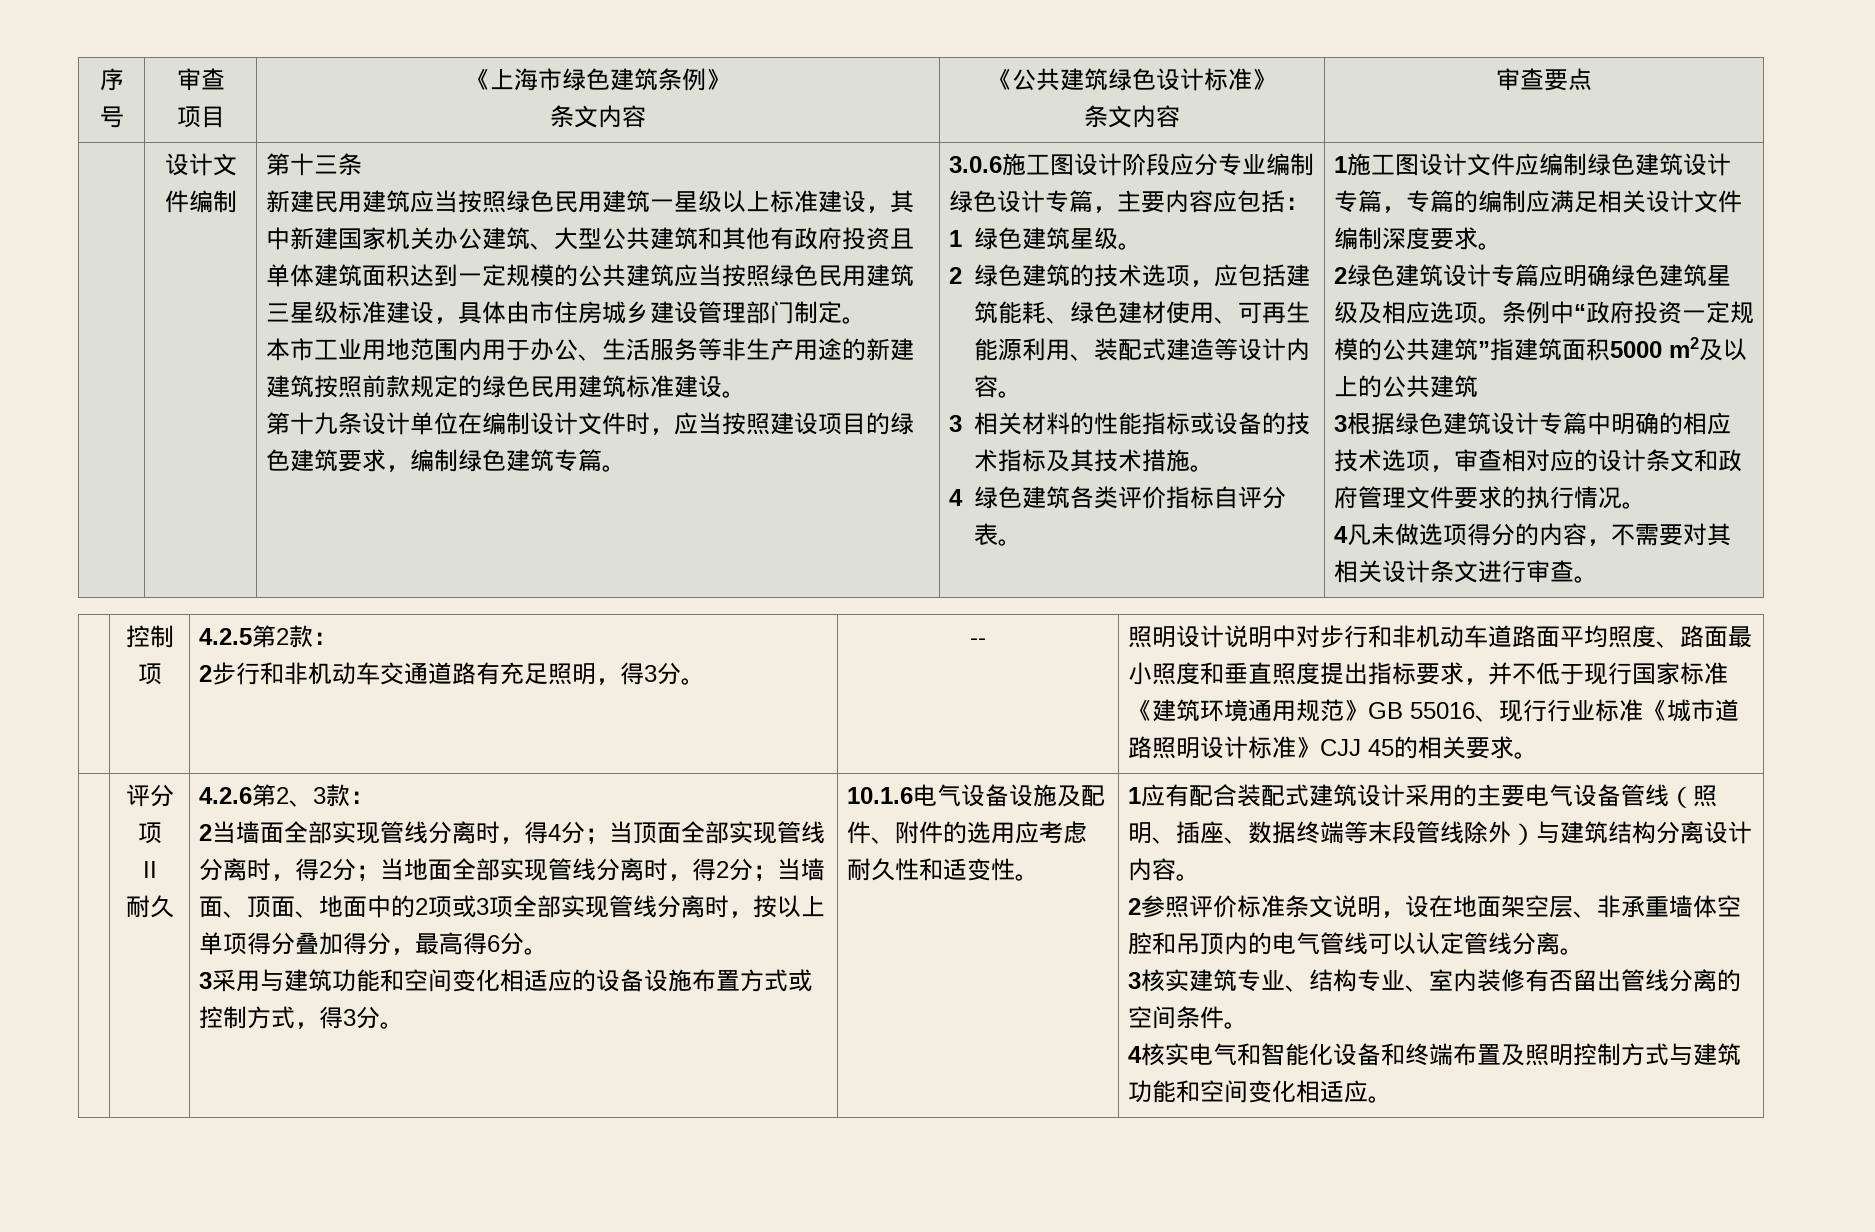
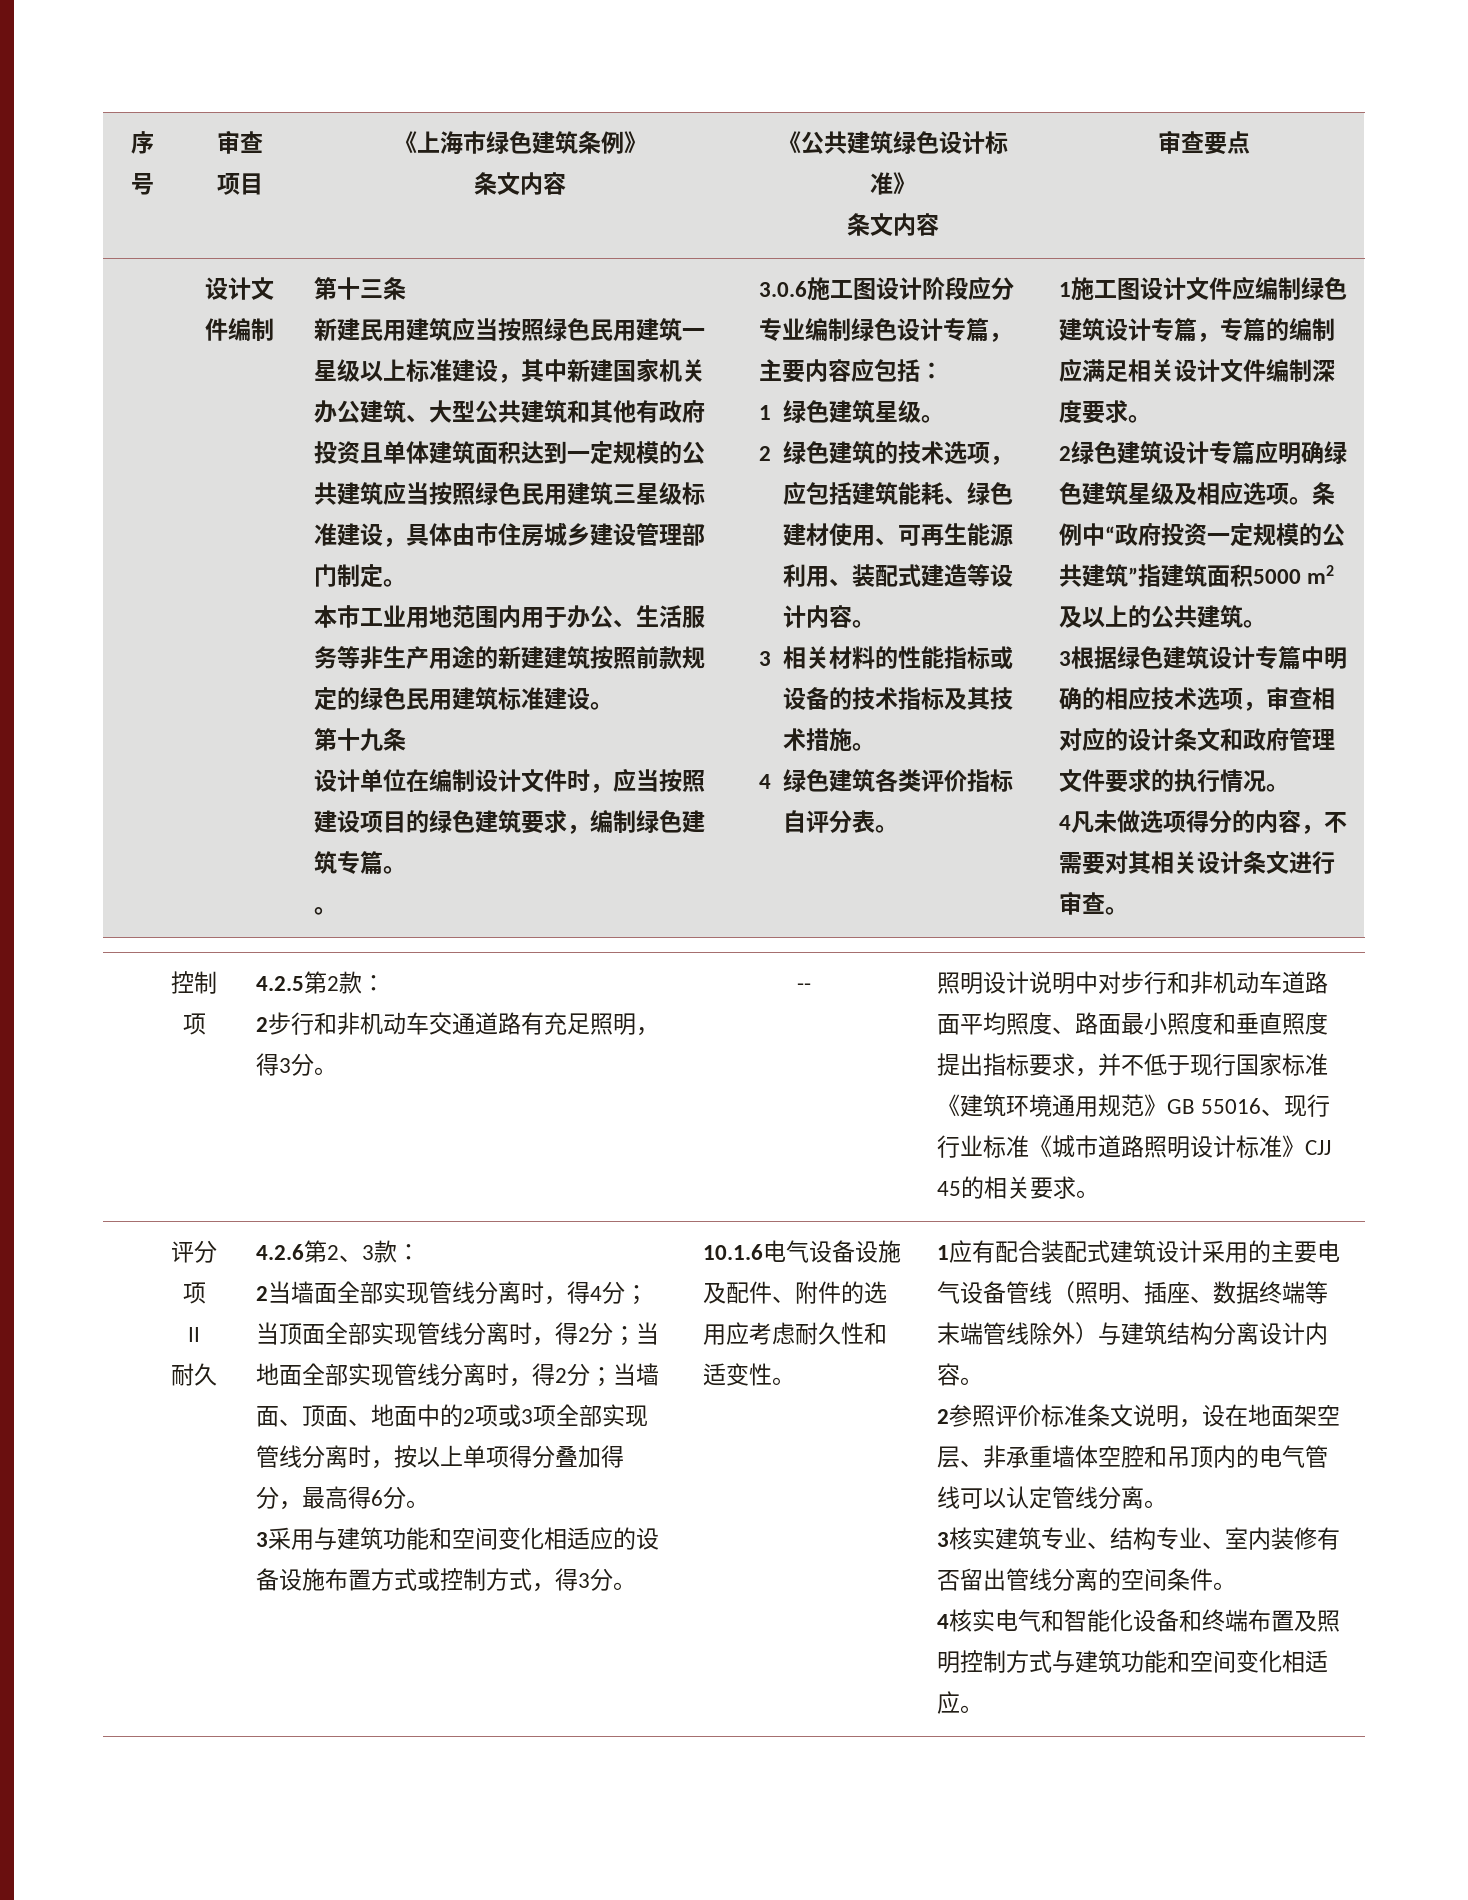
- 第十九条设计单位在编制设计文件时，应当按照建设项目的绿色建筑要求，编制绿色建筑专篇。
+ 第十九条
+ 设计单位在编制设计文件时，应当按照建设项目的绿色建筑要求，编制绿色建筑专篇。
+ 。
- 条例中“政府投资一定规模的公共建筑”指建筑面积5000 m2及以上的公共建筑
+ 条例中“政府投资一定规模的公共建筑”指建筑面积5000 m2及以上的公共建筑。
- 1应有配合装配式建筑设计采用的主要电气设备管线（照明、插座、数据终端等末段管线除外）与建筑结构分离设计内容。
+ 1应有配合装配式建筑设计采用的主要电气设备管线（照明、插座、数据终端等末端管线除外）与建筑结构分离设计内容。

